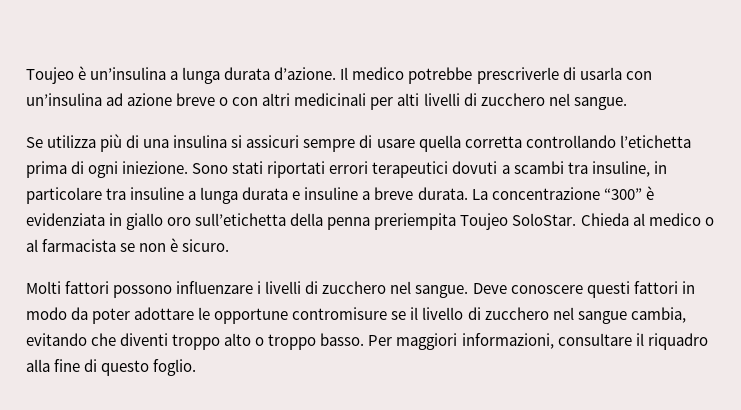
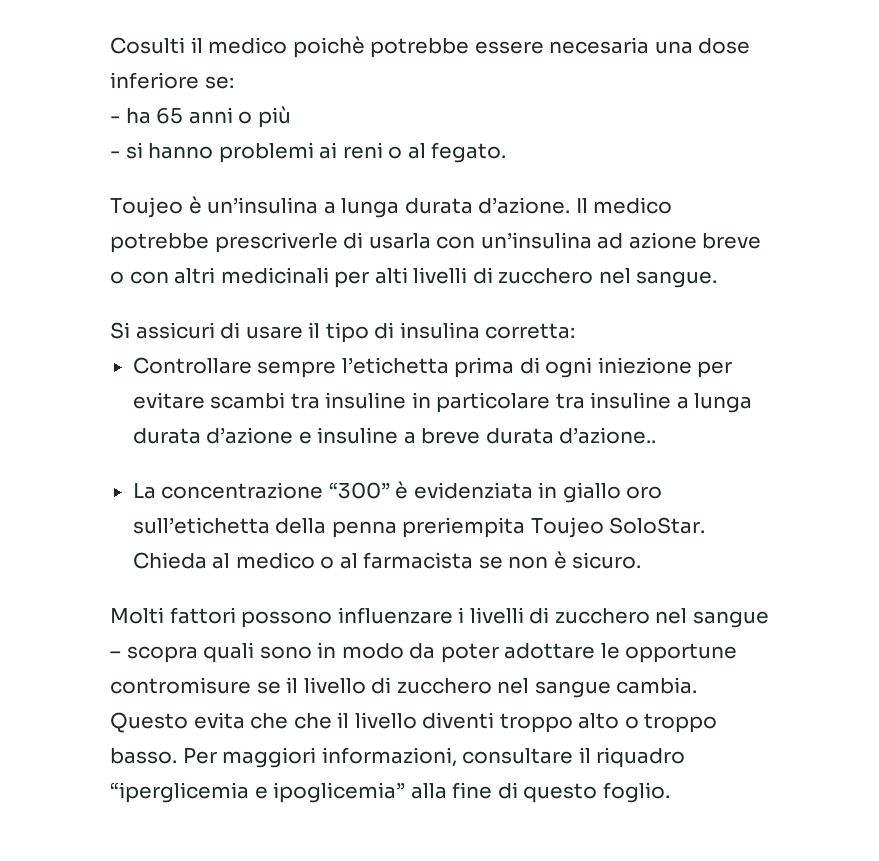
+ Cosulti il medico poichè potrebbe essere necesaria una dose inferiore se:
+ - ha 65 anni o più
+ - si hanno problemi ai reni o al fegato.
- Se utilizza più di una insulina si assicuri sempre di usare quella corretta controllando l’etichetta prima di ogni iniezione. Sono stati riportati errori terapeutici dovuti a scambi tra insuline, in particolare tra insuline a lunga durata e insuline a breve durata. La concentrazione “300” è evidenziata in giallo oro sull’etichetta della penna preriempita Toujeo SoloStar.
+ Si assicuri di usare il tipo di insulina corretta:
+ Controllare sempre l’etichetta prima di ogni iniezione per evitare scambi tra insuline in particolare tra insuline a lunga durata d’azione e insuline a breve durata d’azione..
+ La concentrazione “300” è evidenziata in giallo oro sull’etichetta della penna preriempita Toujeo SoloStar.
- Molti fattori possono influenzare i livelli di zucchero nel sangue. Deve conoscere questi fattori in modo da poter adottare le opportune contromisure se il livello di zucchero nel sangue cambia, evitando che diventi troppo alto o troppo basso.
+ Molti fattori possono influenzare i livelli di zucchero nel sangue – scopra quali sono in modo da poter adottare le opportune contromisure se il livello di zucchero nel sangue cambia. Questo evita che che il livello diventi troppo alto o troppo basso.
- Per maggiori informazioni, consultare il riquadro alla fine di questo foglio.
+ Per maggiori informazioni, consultare il riquadro “iperglicemia e ipoglicemia” alla fine di questo foglio.

